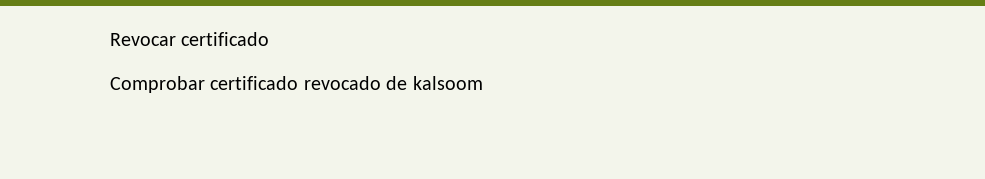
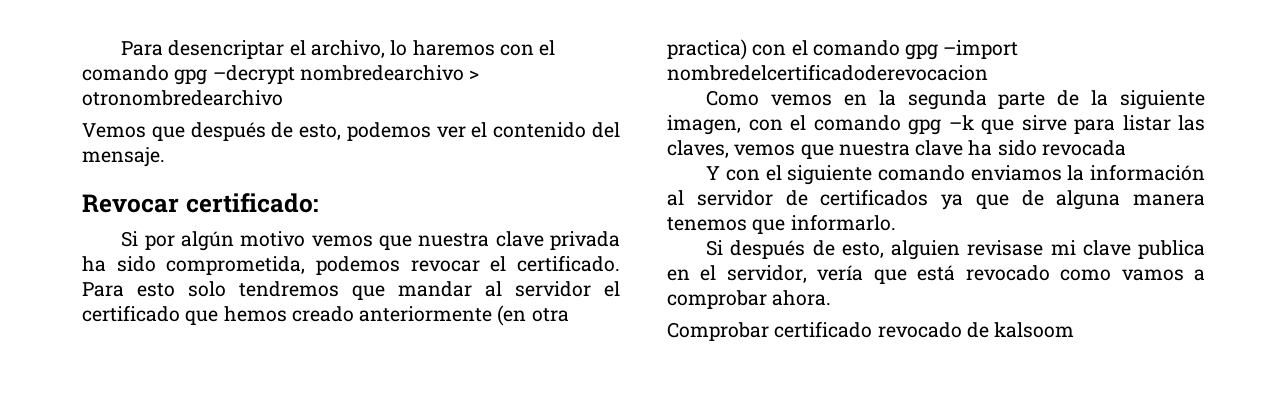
- Revocar certificado
+ Para desencriptar el archivo, lo haremos con el comando gpg –decrypt nombredearchivo > otronombredearchivo
+ Vemos que después de esto, podemos ver el contenido del mensaje.
+ Revocar certificado:
+ Si por algún motivo vemos que nuestra clave privada ha sido comprometida, podemos revocar el certificado. Para esto solo tendremos que mandar al servidor el certificado que hemos creado anteriormente (en otra practica) con el comando gpg –import nombredelcertificadoderevocacion
+ Como vemos en la segunda parte de la siguiente imagen, con el comando gpg –k que sirve para listar las claves, vemos que nuestra clave ha sido revocada
+ Y con el siguiente comando enviamos la información al servidor de certificados ya que de alguna manera tenemos que informarlo.
+ Si después de esto, alguien revisase mi clave publica en el servidor, vería que está revocado como vamos a comprobar ahora.

